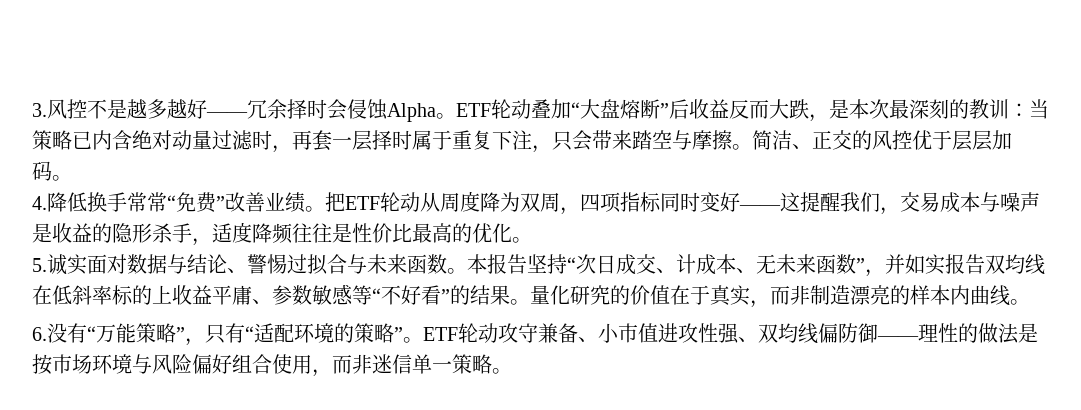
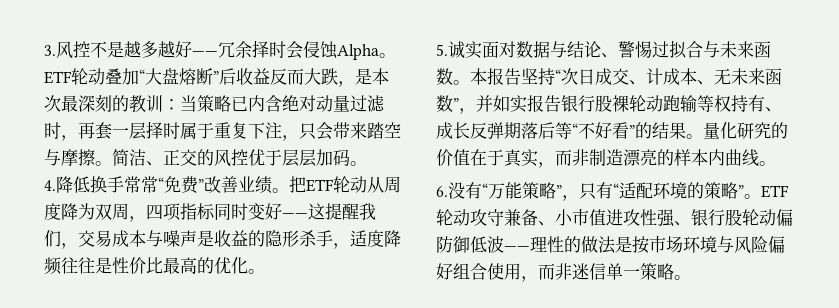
- 本报告坚持“次日成交、计成本、无未来函数”，并如实报告双均线在低斜率标的上收益平庸、参数敏感等“不好看”的结果。
+ 本报告坚持“次日成交、计成本、无未来函数”，并如实报告银行股裸轮动跑输等权持有、成长反弹期落后等“不好看”的结果。
- ETF轮动攻守兼备、小市值进攻性强、双均线偏防御——理性的做法是按市场环境与风险偏好组合使用，而非迷信单一策略。
+ ETF轮动攻守兼备、小市值进攻性强、银行股轮动偏防御低波——理性的做法是按市场环境与风险偏好组合使用，而非迷信单一策略。

